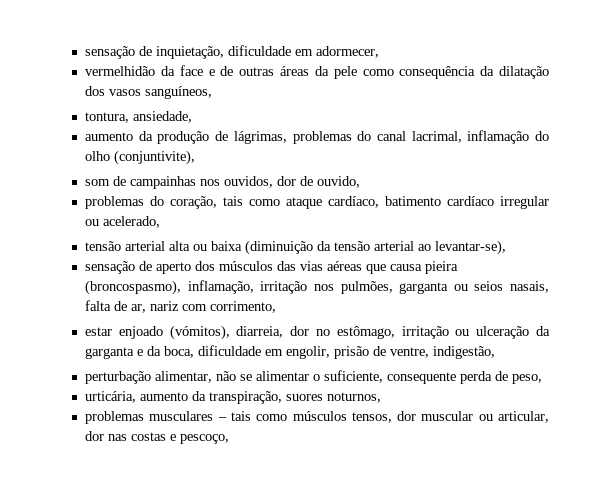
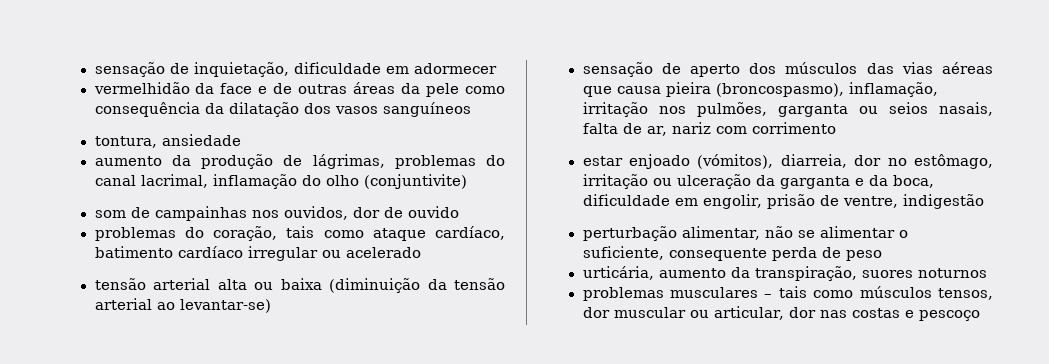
- sensação de inquietação, dificuldade em adormecer,
+ sensação de inquietação, dificuldade em adormecer
- vermelhidão da face e de outras áreas da pele como consequência da dilatação dos vasos sanguíneos,
+ vermelhidão da face e de outras áreas da pele como consequência da dilatação dos vasos sanguíneos
- tontura, ansiedade,
+ tontura, ansiedade
- aumento da produção de lágrimas, problemas do canal lacrimal, inflamação do olho (conjuntivite),
+ aumento da produção de lágrimas, problemas do canal lacrimal, inflamação do olho (conjuntivite)
- som de campainhas nos ouvidos, dor de ouvido,
+ som de campainhas nos ouvidos, dor de ouvido
- problemas do coração, tais como ataque cardíaco, batimento cardíaco irregular ou acelerado,
+ problemas do coração, tais como ataque cardíaco, batimento cardíaco irregular ou acelerado
- tensão arterial alta ou baixa (diminuição da tensão arterial ao levantar-se),
+ tensão arterial alta ou baixa (diminuição da tensão arterial ao levantar-se)
- sensação de aperto dos músculos das vias aéreas que causa pieira (broncospasmo), inflamação, irritação nos pulmões, garganta ou seios nasais, falta de ar, nariz com corrimento,
+ sensação de aperto dos músculos das vias aéreas que causa pieira (broncospasmo), inflamação, irritação nos pulmões, garganta ou seios nasais, falta de ar, nariz com corrimento
- estar enjoado (vómitos), diarreia, dor no estômago, irritação ou ulceração da garganta e da boca, dificuldade em engolir, prisão de ventre, indigestão,
+ estar enjoado (vómitos), diarreia, dor no estômago, irritação ou ulceração da garganta e da boca, dificuldade em engolir, prisão de ventre, indigestão
- perturbação alimentar, não se alimentar o suficiente, consequente perda de peso,
+ perturbação alimentar, não se alimentar o suficiente, consequente perda de peso
- urticária, aumento da transpiração, suores noturnos,
+ urticária, aumento da transpiração, suores noturnos
- problemas musculares – tais como músculos tensos, dor muscular ou articular, dor nas costas e pescoço,
+ problemas musculares – tais como músculos tensos, dor muscular ou articular, dor nas costas e pescoço

